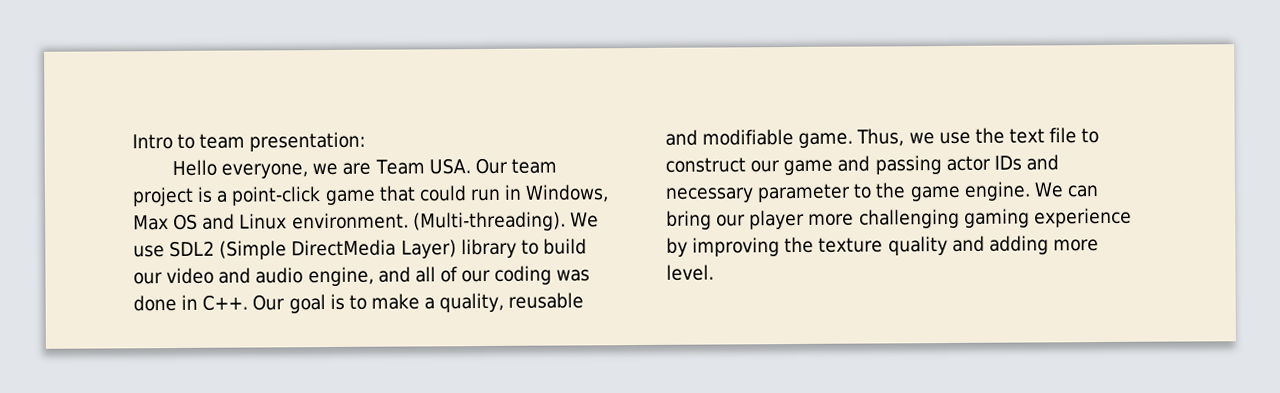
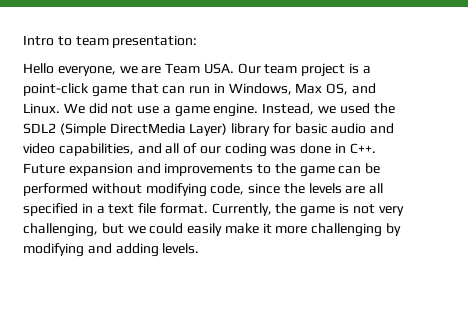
- Hello everyone, we are Team USA. Our team project is a point-click game that could run in Windows, Max OS and Linux environment. (Multi-threading). We use SDL2 (Simple DirectMedia Layer) library to build our video and audio engine, and all of our coding was done in C++. Our goal is to make a quality, reusable and modifiable game. Thus, we use the text file to construct our game and passing actor IDs and necessary parameter to the game engine. We can bring our player more challenging gaming experience by improving the texture quality and adding more level.
+ Hello everyone, we are Team USA. Our team project is a point-click game that can run in Windows, Max OS, and Linux. We did not use a game engine. Instead, we used the SDL2 (Simple DirectMedia Layer) library for basic audio and video capabilities, and all of our coding was done in C++. Future expansion and improvements to the game can be performed without modifying code, since the levels are all specified in a text file format. Currently, the game is not very challenging, but we could easily make it more challenging by modifying and adding levels.

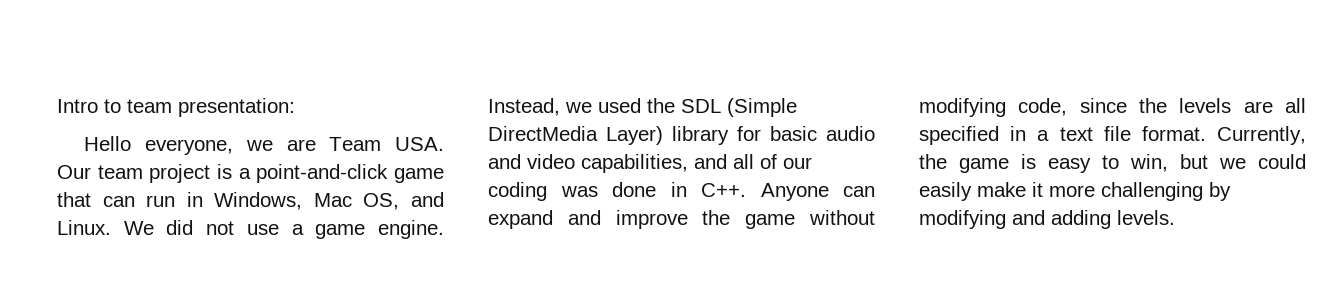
- Hello everyone, we are Team USA. Our team project is a point-click game that can run in Windows, Max OS, and Linux.
+ Hello everyone, we are Team USA. Our team project is a point-and-click game that can run in Windows, Mac OS, and Linux.
- Instead, we used the SDL2 (Simple DirectMedia Layer) library for basic audio and video capabilities, and all of our coding was done in C++. Future expansion and improvements to the game can be performed without modifying code, since the levels are all specified in a text file format.
+ Instead, we used the SDL (Simple DirectMedia Layer) library for basic audio and video capabilities, and all of our coding was done in C++. Anyone can expand and improve the game without modifying code, since the levels are all specified in a text file format.
- Currently, the game is not very challenging, but we could easily make it more challenging by modifying and adding levels.
+ Currently, the game is easy to win, but we could easily make it more challenging by modifying and adding levels.

